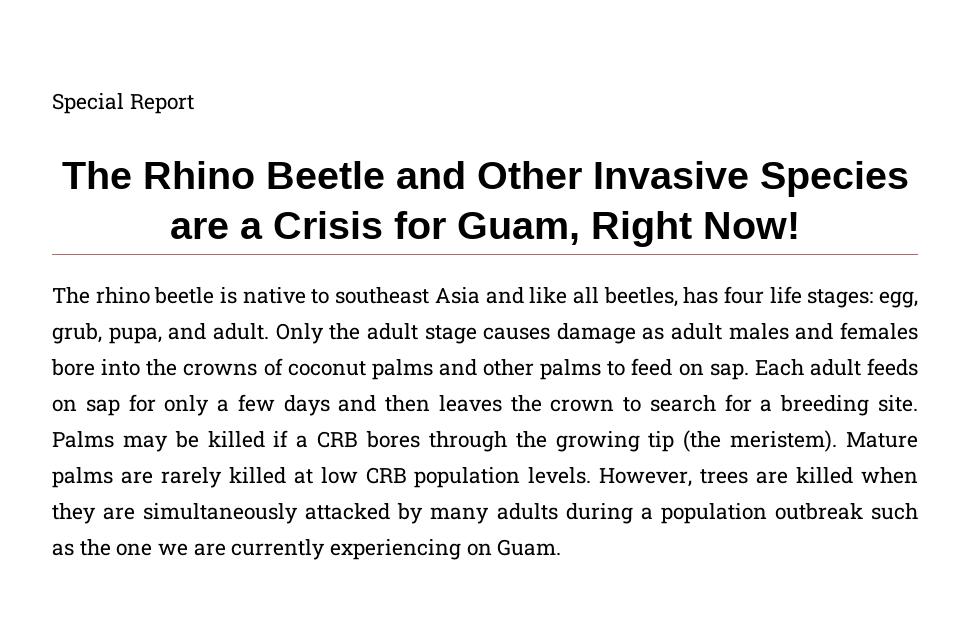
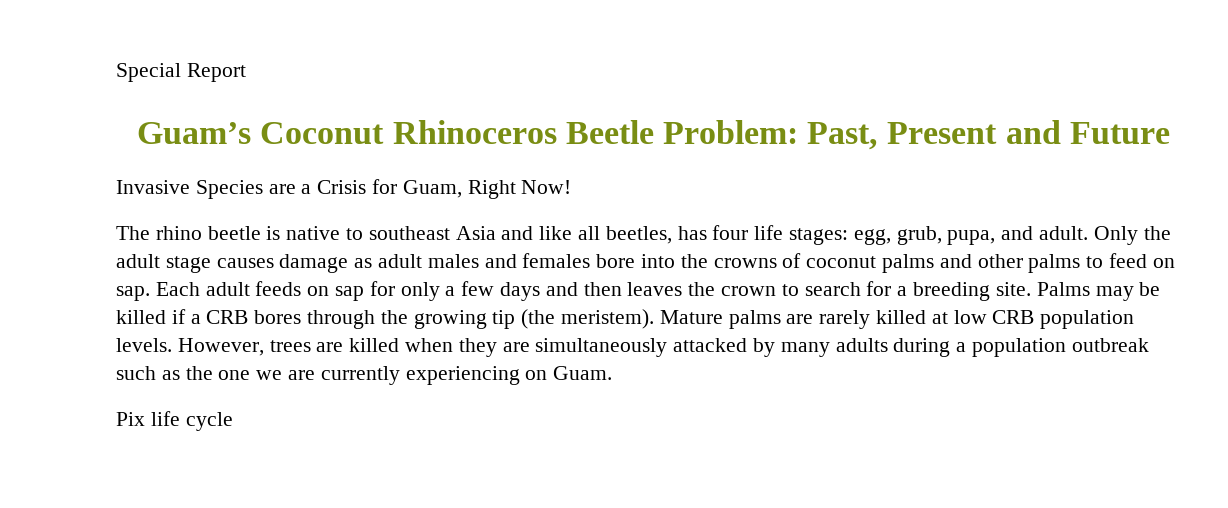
- The Rhino Beetle and Other Invasive Species are a Crisis for Guam, Right Now!
+ Guam’s Coconut Rhinoceros Beetle Problem: Past, Present and Future
+ Invasive Species are a Crisis for Guam, Right Now!
+ Pix life cycle

